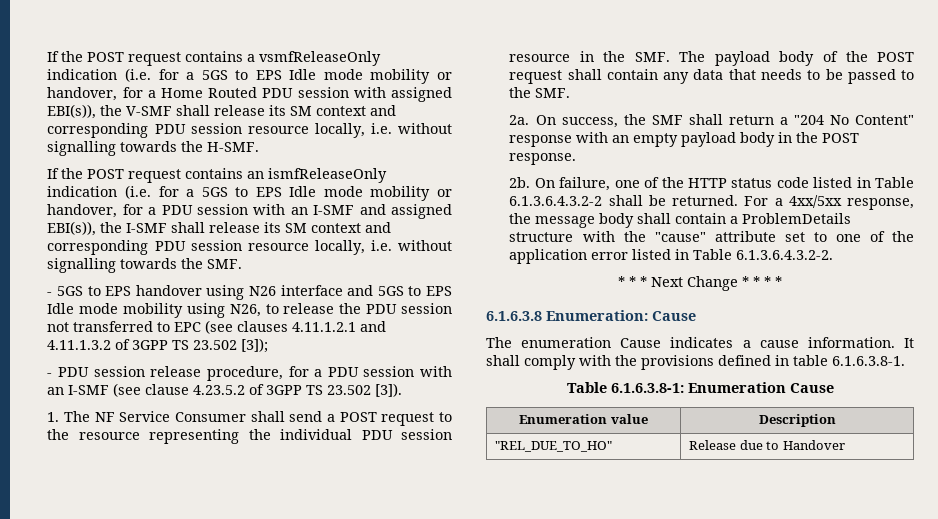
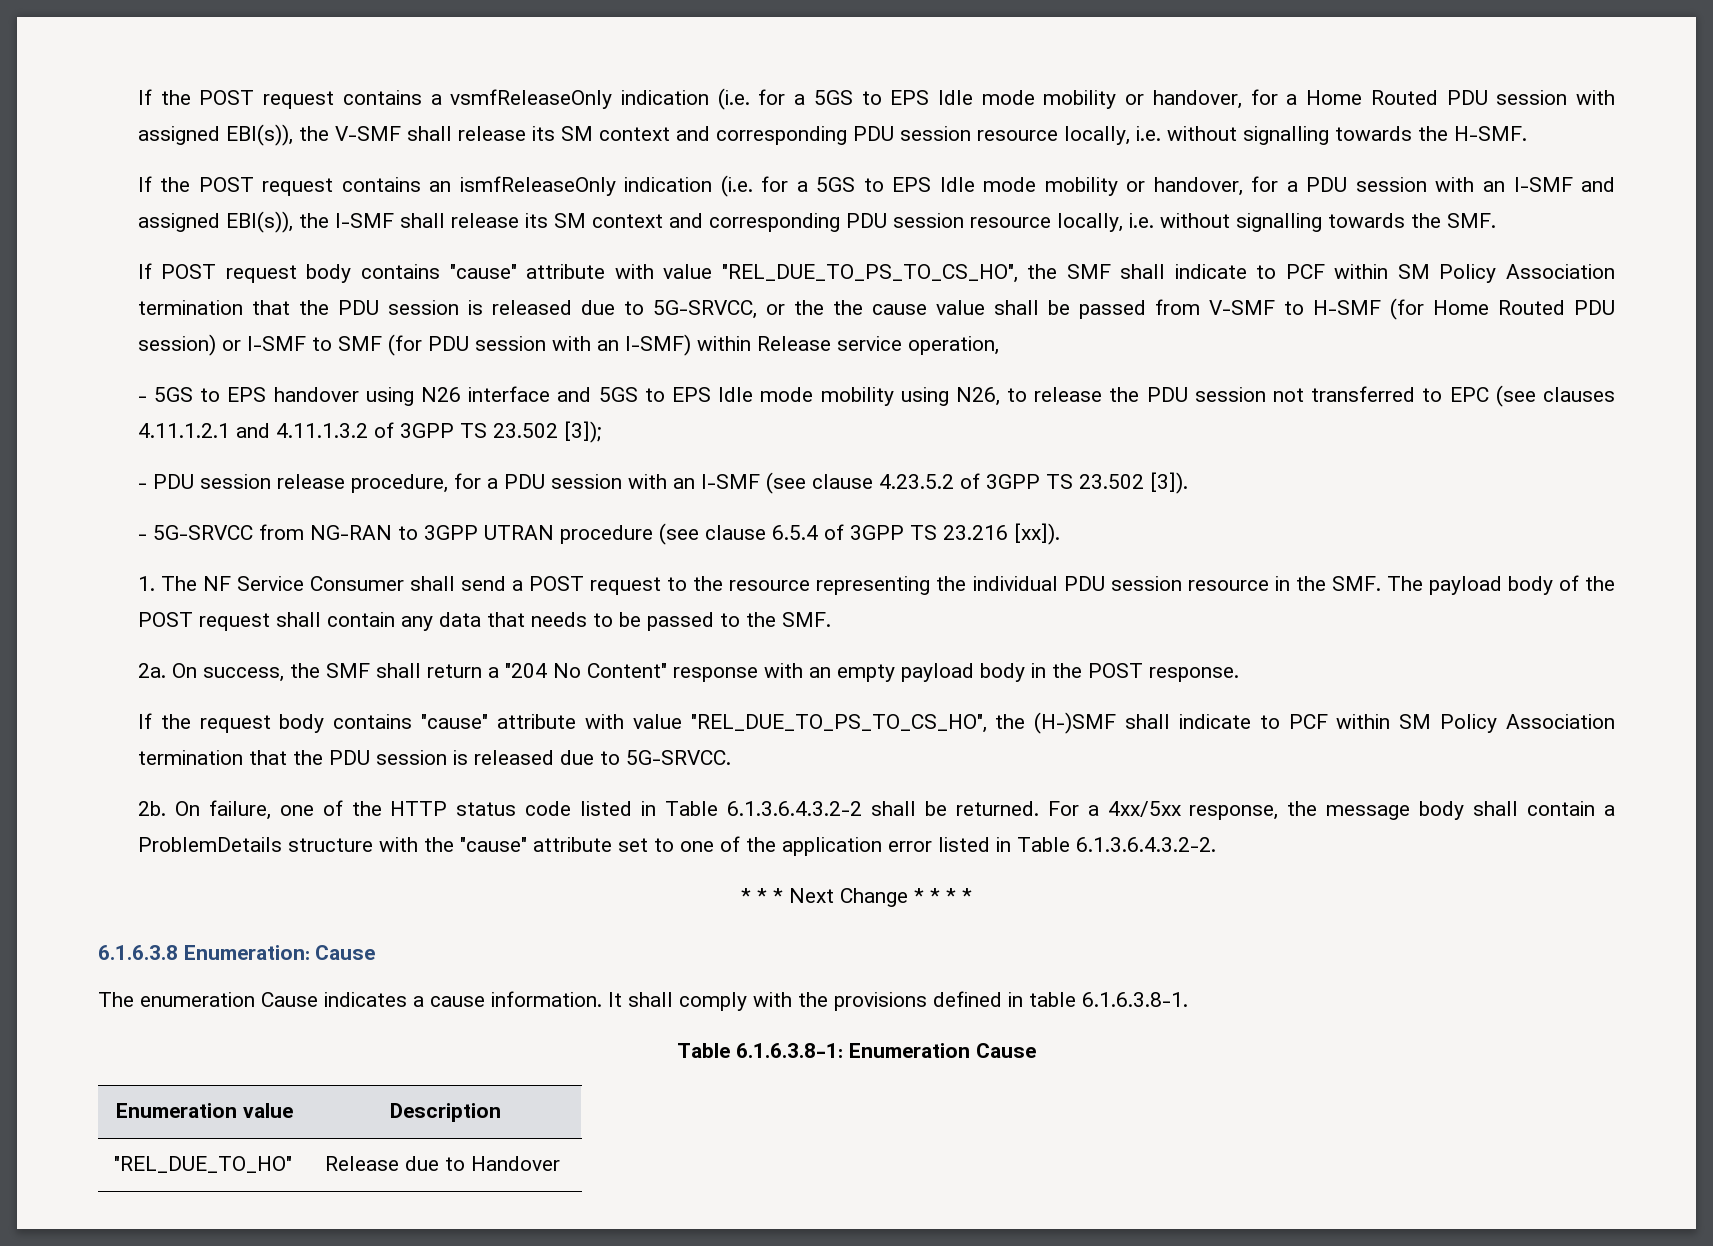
+ If POST request body contains "cause" attribute with value "REL_DUE_TO_PS_TO_CS_HO", the SMF shall indicate to PCF within SM Policy Association termination that the PDU session is released due to 5G-SRVCC, or the the cause value shall be passed from V-SMF to H-SMF (for Home Routed PDU session) or I-SMF to SMF (for PDU session with an I-SMF) within Release service operation,
+ - 5G-SRVCC from NG-RAN to 3GPP UTRAN procedure (see clause 6.5.4 of 3GPP TS 23.216 [xx]).
+ If the request body contains "cause" attribute with value "REL_DUE_TO_PS_TO_CS_HO", the (H-)SMF shall indicate to PCF within SM Policy Association termination that the PDU session is released due to 5G-SRVCC.

